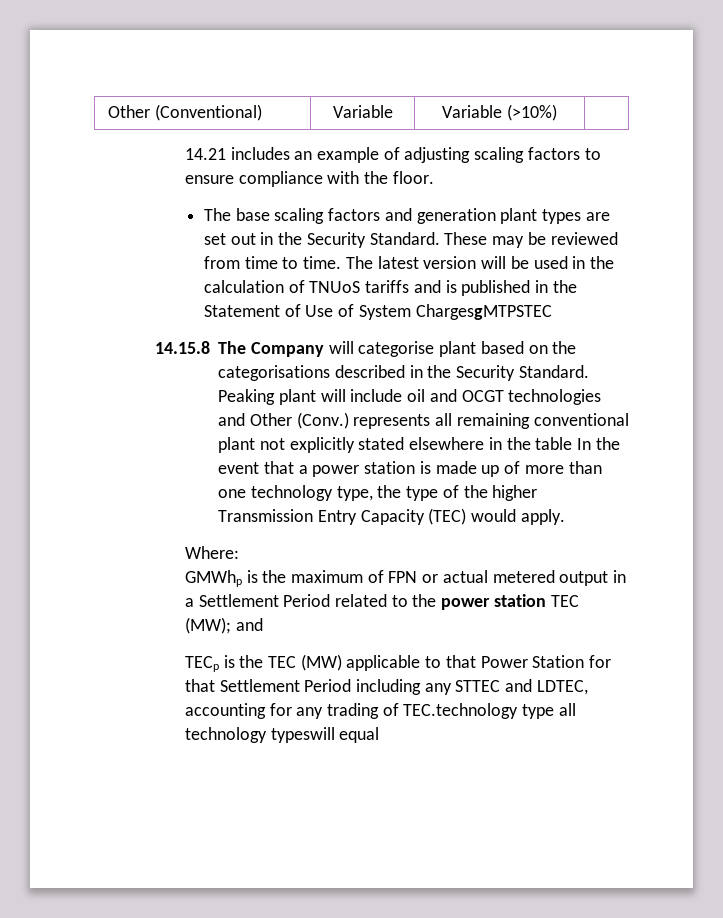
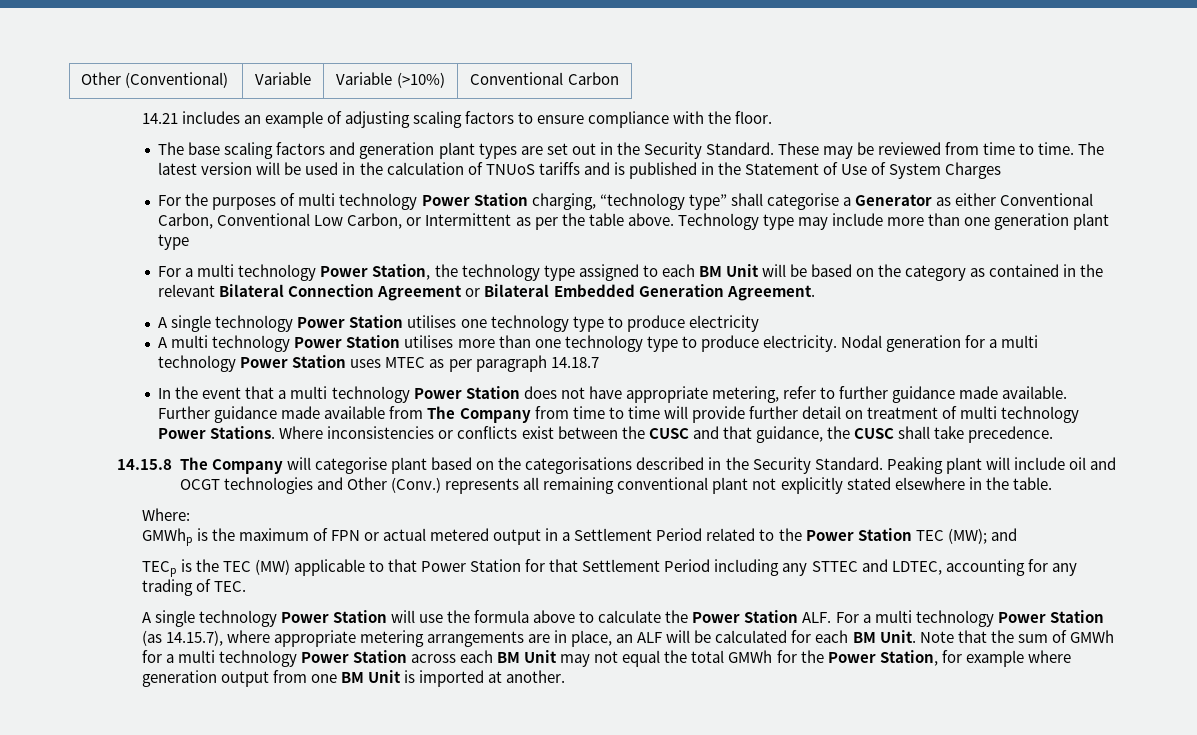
- Other (Conventional) | Variable | Variable (>10%) |
+ Other (Conventional) | Variable | Variable (>10%) | Conventional Carbon
- The latest version will be used in the calculation of TNUoS tariffs and is published in the Statement of Use of System ChargesgMTPSTEC
+ The latest version will be used in the calculation of TNUoS tariffs and is published in the Statement of Use of System Charges
+ For the purposes of multi technology Power Station charging, “technology type” shall categorise a Generator as either Conventional Carbon, Conventional Low Carbon, or Intermittent as per the table above. Technology type may include more than one generation plant type
+ For a multi technology Power Station, the technology type assigned to each BM Unit will be based on the category as contained in the relevant Bilateral Connection Agreement or Bilateral Embedded Generation Agreement.
+ A single technology Power Station utilises one technology type to produce electricity
+ A multi technology Power Station utilises more than one technology type to produce electricity. Nodal generation for a multi technology Power Station uses MTEC as per paragraph 14.18.7
+ In the event that a multi technology Power Station does not have appropriate metering, refer to further guidance made available. Further guidance made available from The Company from time to time will provide further detail on treatment of multi technology Power Stations. Where inconsistencies or conflicts exist between the CUSC and that guidance, the CUSC shall take precedence.
- Peaking plant will include oil and OCGT technologies and Other (Conv.) represents all remaining conventional plant not explicitly stated elsewhere in the table In the event that a power station is made up of more than one technology type, the type of the higher Transmission Entry Capacity (TEC) would apply.
+ Peaking plant will include oil and OCGT technologies and Other (Conv.) represents all remaining conventional plant not explicitly stated elsewhere in the table.
- GMWhp is the maximum of FPN or actual metered output in a Settlement Period related to the power station TEC (MW); and
+ GMWhp is the maximum of FPN or actual metered output in a Settlement Period related to the Power Station TEC (MW); and
- TECp is the TEC (MW) applicable to that Power Station for that Settlement Period including any STTEC and LDTEC, accounting for any trading of TEC.technology type all technology typeswill equal
+ TECp is the TEC (MW) applicable to that Power Station for that Settlement Period including any STTEC and LDTEC, accounting for any trading of TEC.
+ A single technology Power Station will use the formula above to calculate the Power Station ALF. For a multi technology Power Station (as 14.15.7), where appropriate metering arrangements are in place, an ALF will be calculated for each BM Unit. Note that the sum of GMWh for a multi technology Power Station across each BM Unit may not equal the total GMWh for the Power Station, for example where generation output from one BM Unit is imported at another.

